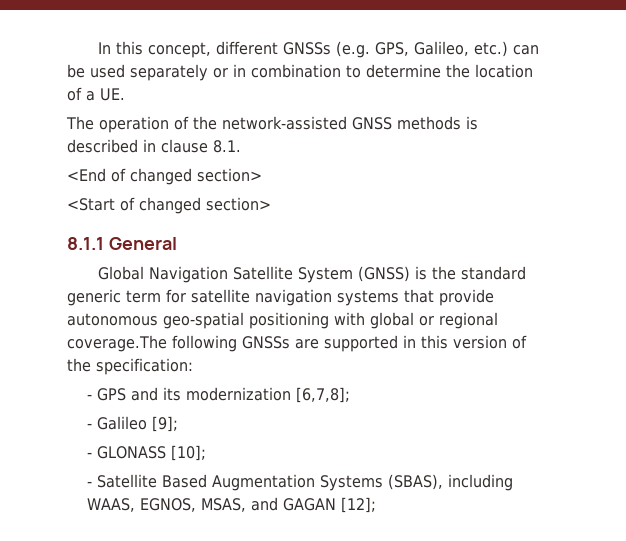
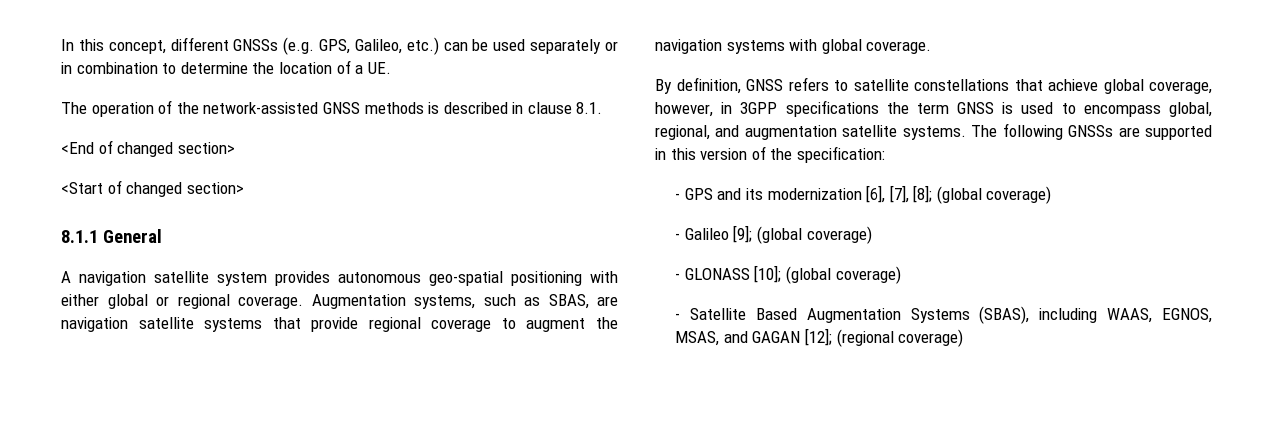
- Global Navigation Satellite System (GNSS) is the standard generic term for satellite navigation systems that provide autonomous geo-spatial positioning with global or regional coverage.The following GNSSs are supported in this version of the specification:
+ A navigation satellite system provides autonomous geo-spatial positioning with either global or regional coverage. Augmentation systems, such as SBAS, are navigation satellite systems that provide regional coverage to augment the navigation systems with global coverage.
+ By definition, GNSS refers to satellite constellations that achieve global coverage, however, in 3GPP specifications the term GNSS is used to encompass global, regional, and augmentation satellite systems. The following GNSSs are supported in this version of the specification:
- - GPS and its modernization [6,7,8];
+ - GPS and its modernization [6], [7], [8]; (global coverage)
- - Galileo [9];
+ - Galileo [9]; (global coverage)
- - GLONASS [10];
+ - GLONASS [10]; (global coverage)
- - Satellite Based Augmentation Systems (SBAS), including WAAS, EGNOS, MSAS, and GAGAN [12];
+ - Satellite Based Augmentation Systems (SBAS), including WAAS, EGNOS, MSAS, and GAGAN [12]; (regional coverage)

